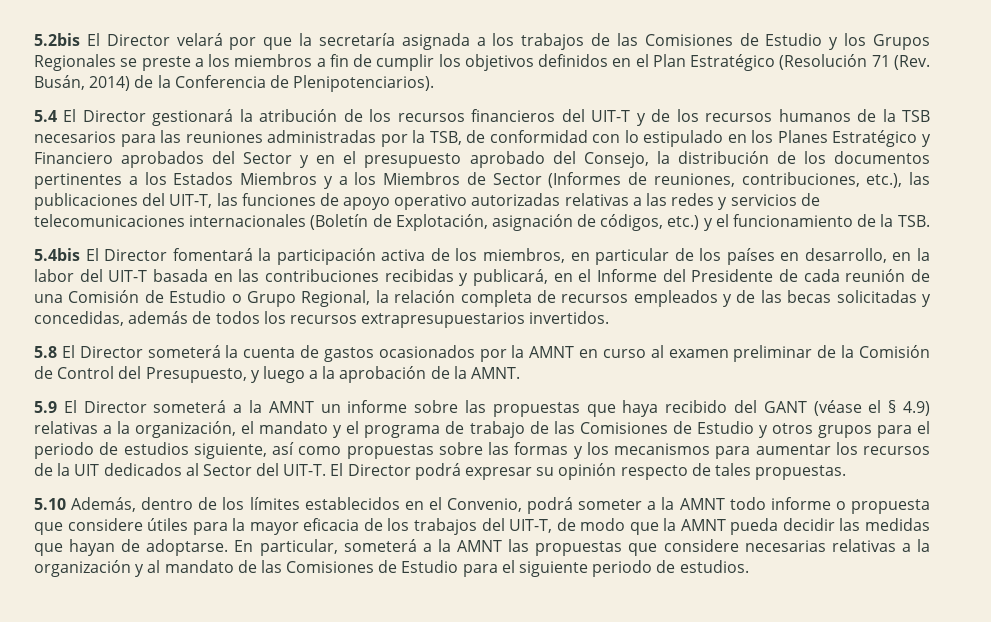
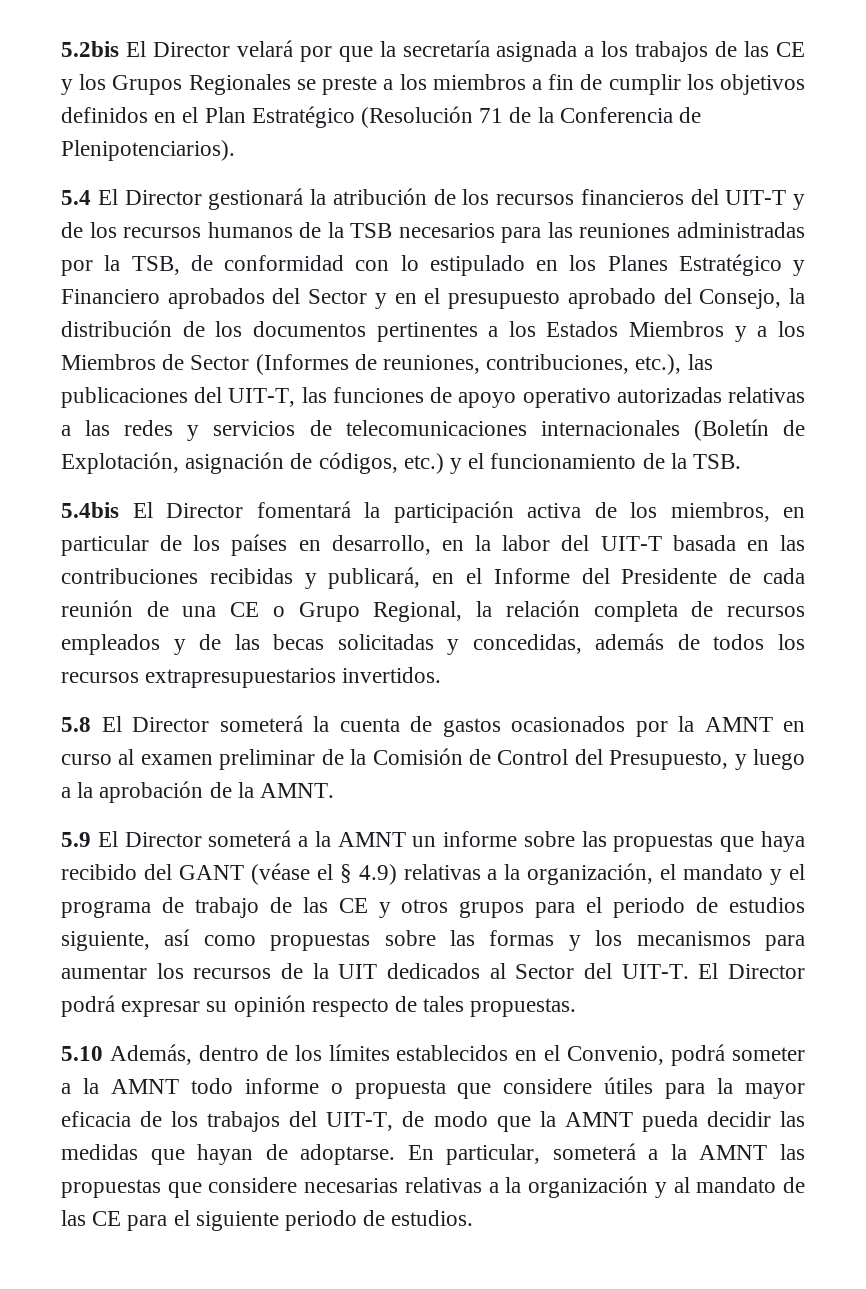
- 5.2bis El Director velará por que la secretaría asignada a los trabajos de las Comisiones de Estudio y los Grupos Regionales se preste a los miembros a fin de cumplir los objetivos definidos en el Plan Estratégico (Resolución 71 (Rev. Busán, 2014) de la Conferencia de Plenipotenciarios).
+ 5.2bis El Director velará por que la secretaría asignada a los trabajos de las CE y los Grupos Regionales se preste a los miembros a fin de cumplir los objetivos definidos en el Plan Estratégico (Resolución 71 de la Conferencia de Plenipotenciarios).
- 5.4bis El Director fomentará la participación activa de los miembros, en particular de los países en desarrollo, en la labor del UIT-T basada en las contribuciones recibidas y publicará, en el Informe del Presidente de cada reunión de una Comisión de Estudio o Grupo Regional, la relación completa de recursos empleados y de las becas solicitadas y concedidas, además de todos los recursos extrapresupuestarios invertidos.
+ 5.4bis El Director fomentará la participación activa de los miembros, en particular de los países en desarrollo, en la labor del UIT-T basada en las contribuciones recibidas y publicará, en el Informe del Presidente de cada reunión de una CE o Grupo Regional, la relación completa de recursos empleados y de las becas solicitadas y concedidas, además de todos los recursos extrapresupuestarios invertidos.
- 5.9 El Director someterá a la AMNT un informe sobre las propuestas que haya recibido del GANT (véase el § 4.9) relativas a la organización, el mandato y el programa de trabajo de las Comisiones de Estudio y otros grupos para el periodo de estudios siguiente, así como propuestas sobre las formas y los mecanismos para aumentar los recursos de la UIT dedicados al Sector del UIT-T.
+ 5.9 El Director someterá a la AMNT un informe sobre las propuestas que haya recibido del GANT (véase el § 4.9) relativas a la organización, el mandato y el programa de trabajo de las CE y otros grupos para el periodo de estudios siguiente, así como propuestas sobre las formas y los mecanismos para aumentar los recursos de la UIT dedicados al Sector del UIT-T.
- En particular, someterá a la AMNT las propuestas que considere necesarias relativas a la organización y al mandato de las Comisiones de Estudio para el siguiente periodo de estudios.
+ En particular, someterá a la AMNT las propuestas que considere necesarias relativas a la organización y al mandato de las CE para el siguiente periodo de estudios.

